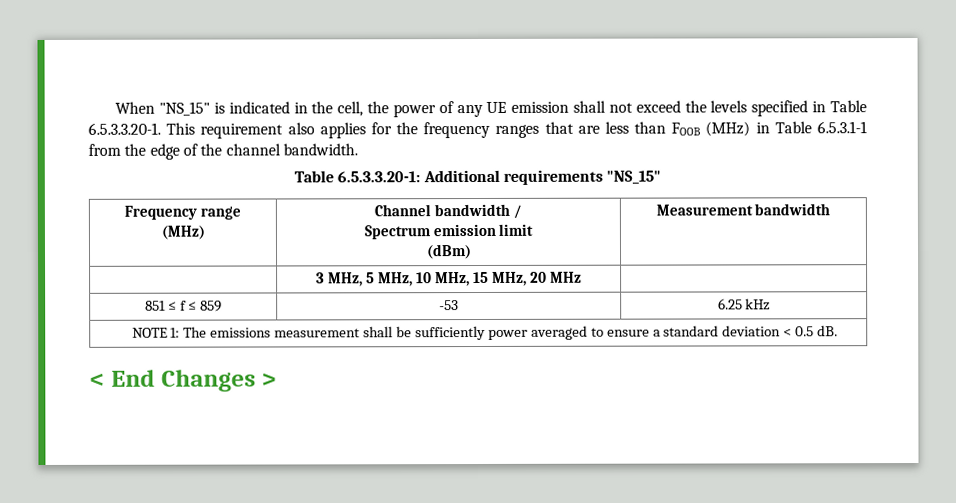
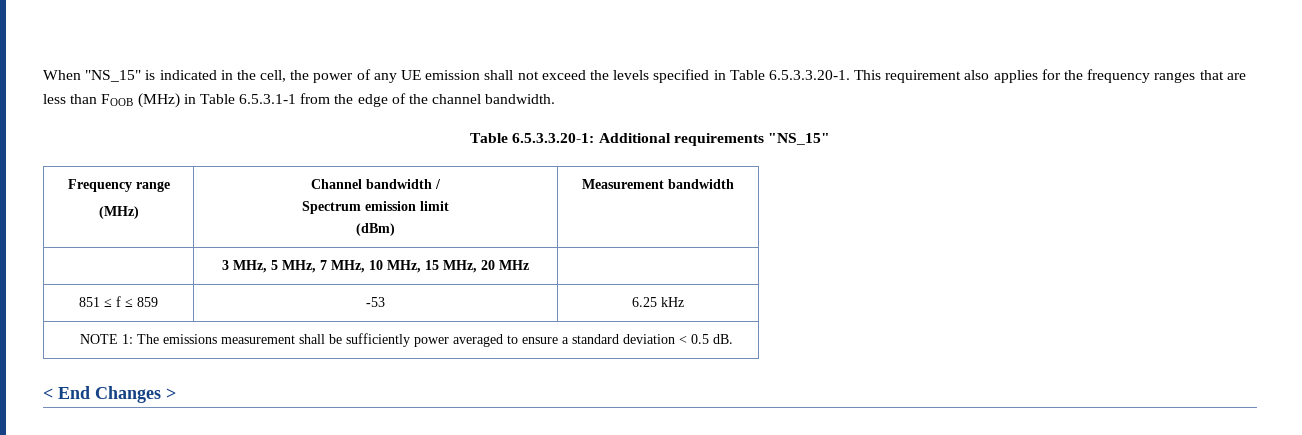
- | 3 MHz, 5 MHz, 10 MHz, 15 MHz, 20 MHz |
+ | 3 MHz, 5 MHz, 7 MHz, 10 MHz, 15 MHz, 20 MHz |

